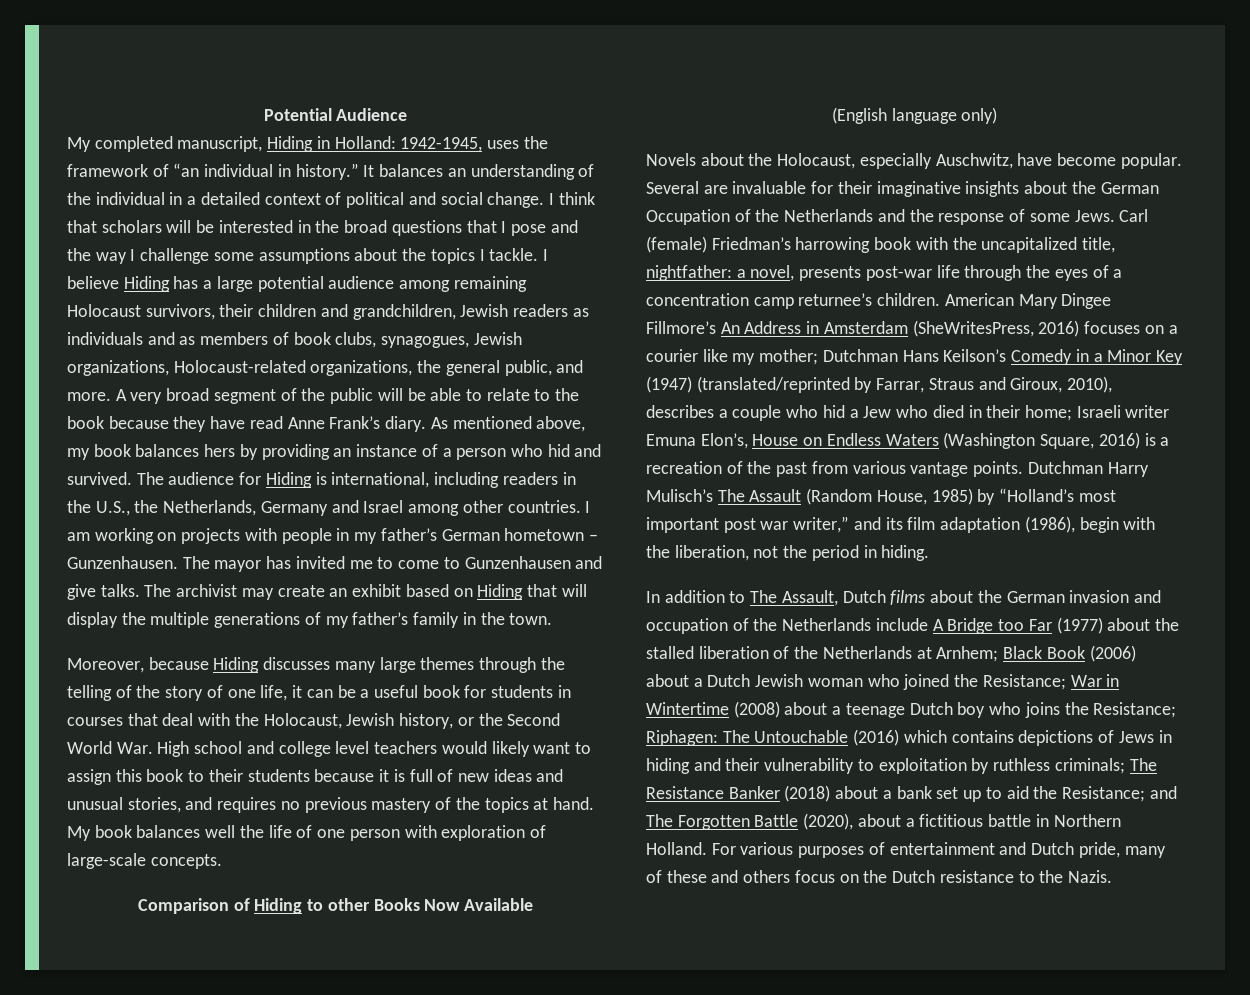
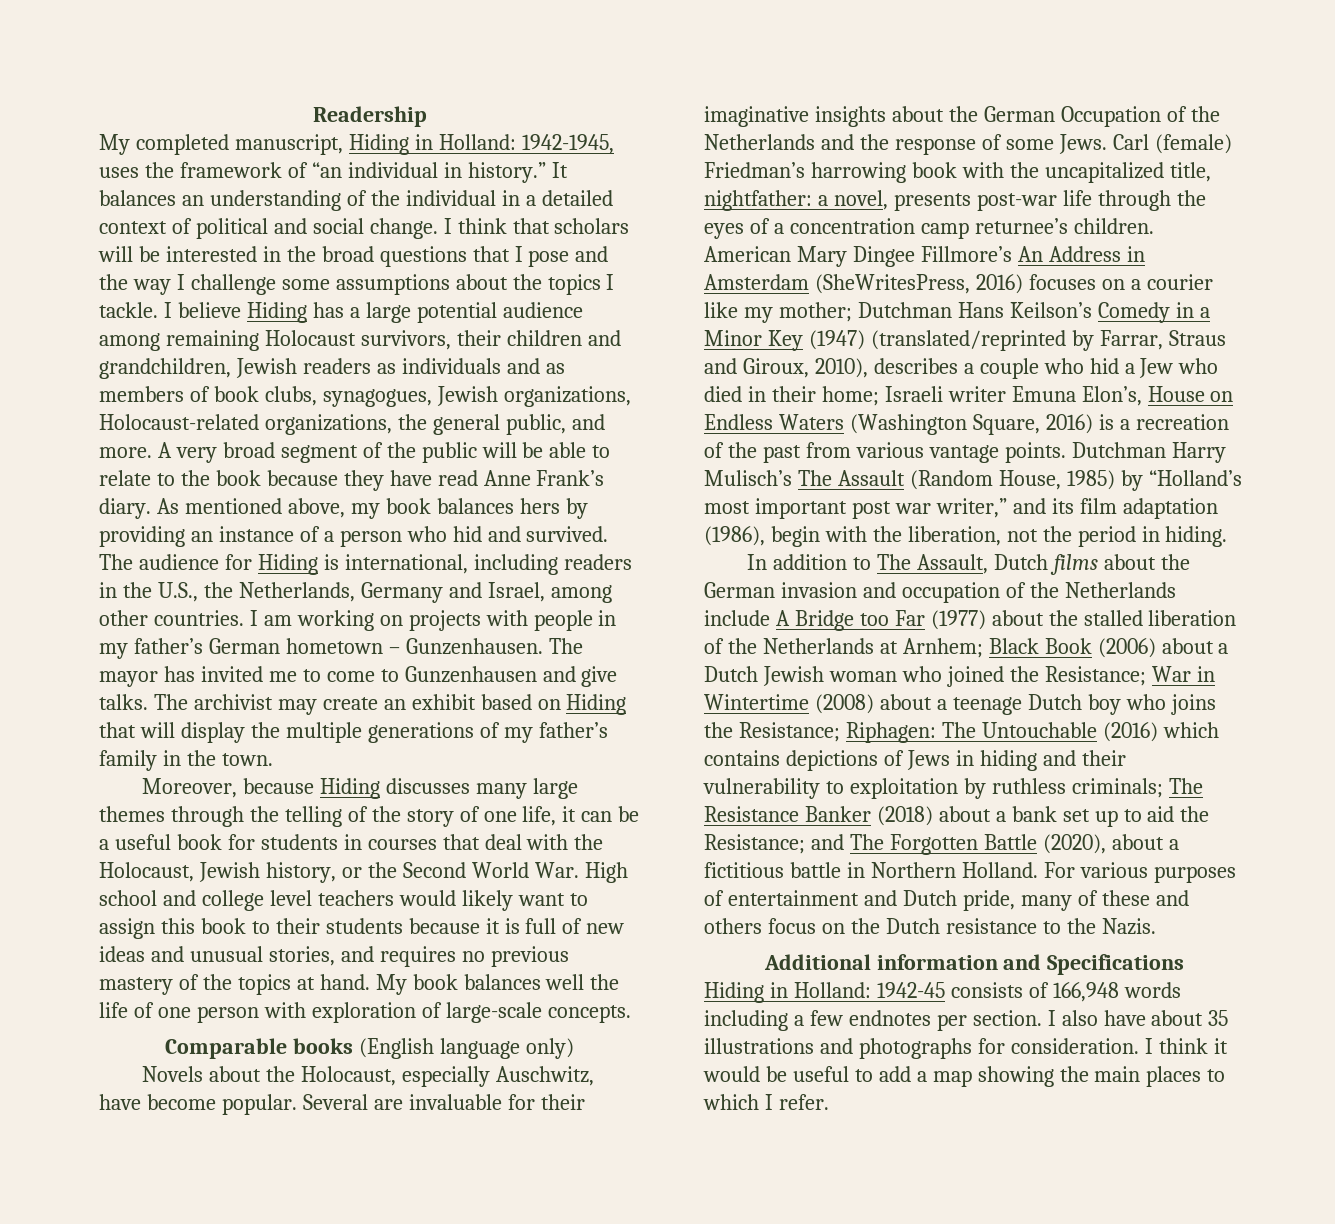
- Potential Audience
+ Readership
- The audience for Hiding is international, including readers in the U.S., the Netherlands, Germany and Israel among other countries.
+ The audience for Hiding is international, including readers in the U.S., the Netherlands, Germany and Israel, among other countries.
- Comparison of Hiding to other Books Now Available
- (English language only)
+ Comparable books (English language only)
+ Additional information and Specifications
+ Hiding in Holland: 1942-45 consists of 166,948 words including a few endnotes per section. I also have about 35 illustrations and photographs for consideration. I think it would be useful to add a map showing the main places to which I refer.

